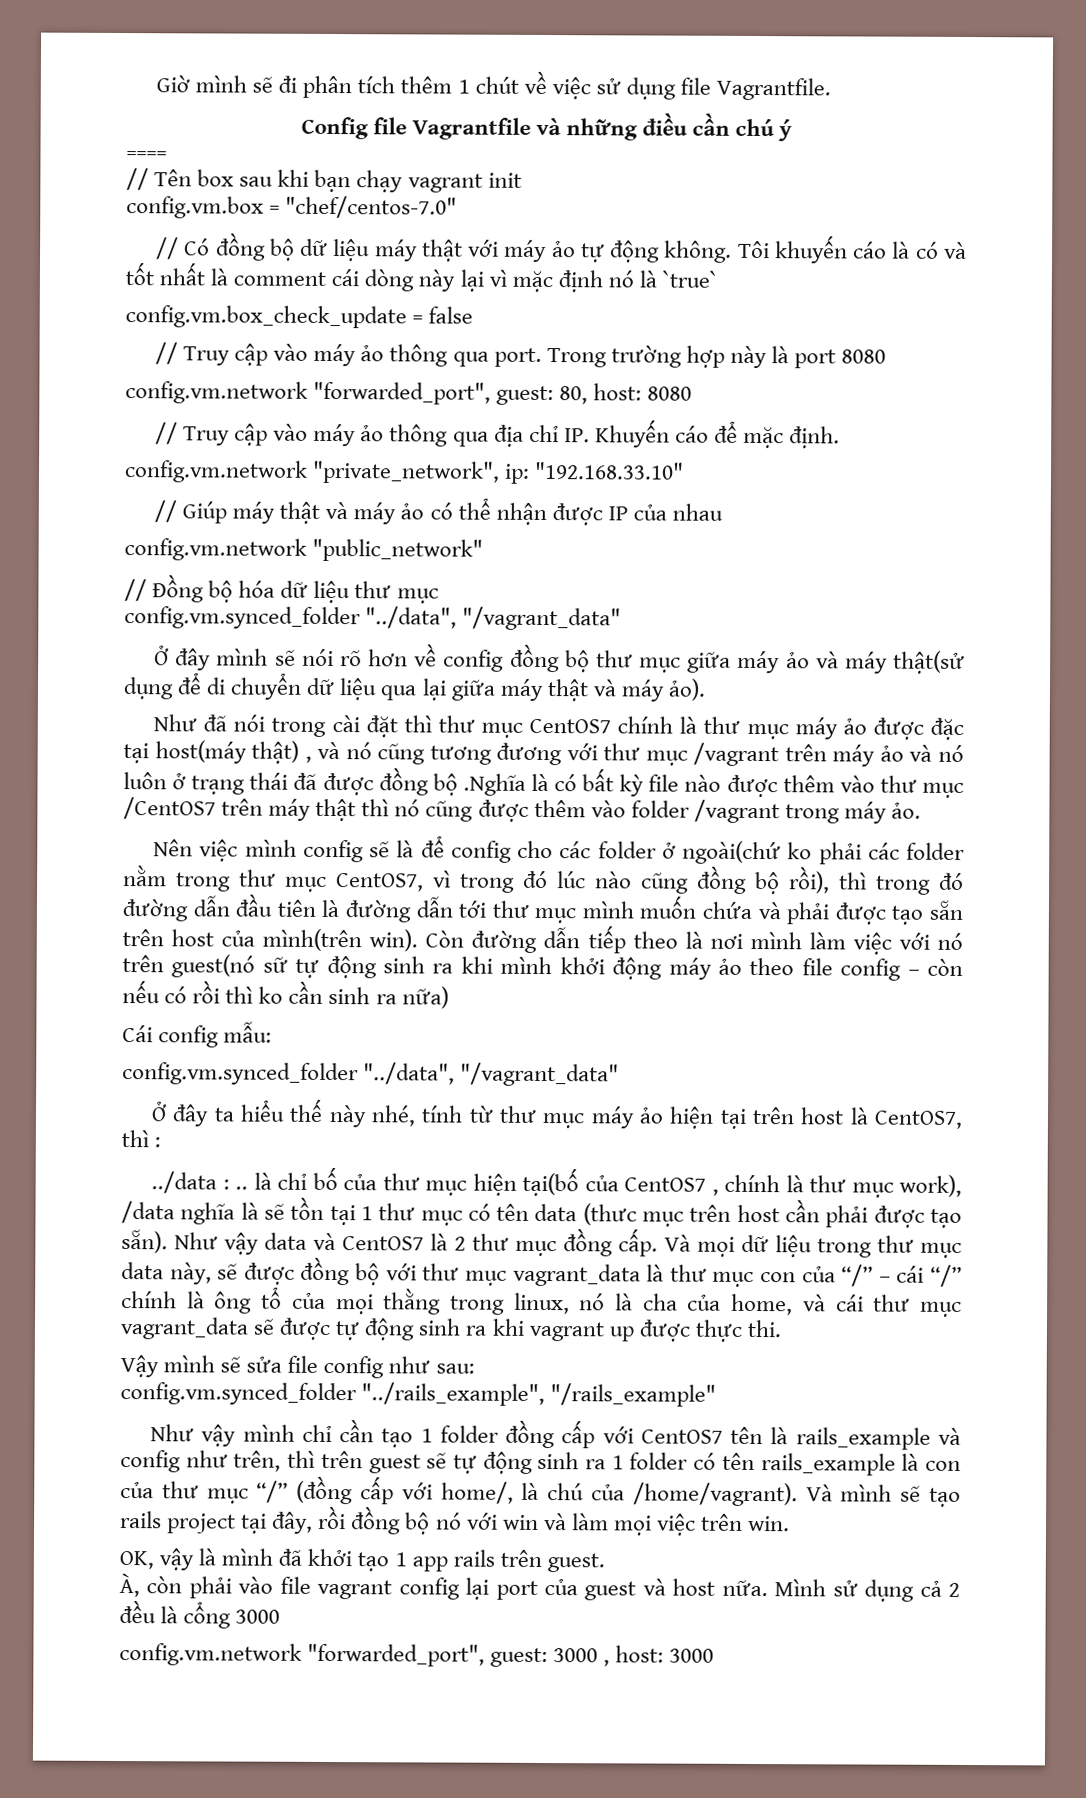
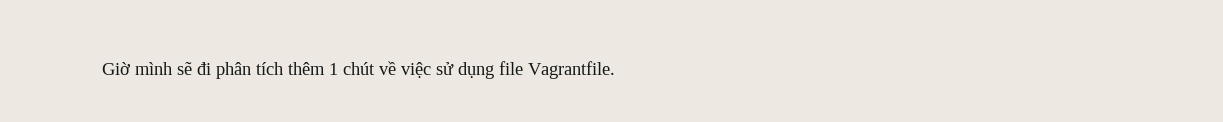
- Config file Vagrantfile và những điều cần chú ý
- ====
- // Tên box sau khi bạn chạy vagrant init
- config.vm.box = "chef/centos-7.0"
- // Có đồng bộ dữ liệu máy thật với máy ảo tự động không. Tôi khuyến cáo là có và tốt nhất là comment cái dòng này lại vì mặc định nó là `true`
- config.vm.box_check_update = false
- // Truy cập vào máy ảo thông qua port. Trong trường hợp này là port 8080
- config.vm.network "forwarded_port", guest: 80, host: 8080
- // Truy cập vào máy ảo thông qua địa chỉ IP. Khuyến cáo để mặc định.
- config.vm.network "private_network", ip: "192.168.33.10"
- // Giúp máy thật và máy ảo có thể nhận được IP của nhau
- config.vm.network "public_network"
- // Đồng bộ hóa dữ liệu thư mục
- config.vm.synced_folder "../data", "/vagrant_data"
- Ở đây mình sẽ nói rõ hơn về config đồng bộ thư mục giữa máy ảo và máy thật(sử dụng để di chuyển dữ liệu qua lại giữa máy thật và máy ảo).
- Như đã nói trong cài đặt thì thư mục CentOS7 chính là thư mục máy ảo được đặc tại host(máy thật) , và nó cũng tương đương với thư mục /vagrant trên máy ảo và nó luôn ở trạng thái đã được đồng bộ .Nghĩa là có bất kỳ file nào được thêm vào thư mục /CentOS7 trên máy thật thì nó cũng được thêm vào folder /vagrant trong máy ảo.
- Nên việc mình config sẽ là để config cho các folder ở ngoài(chứ ko phải các folder nằm trong thư mục CentOS7, vì trong đó lúc nào cũng đồng bộ rồi), thì trong đó đường dẫn đầu tiên là đường dẫn tới thư mục mình muốn chứa và phải được tạo sẵn trên host của mình(trên win). Còn đường dẫn tiếp theo là nơi mình làm việc với nó trên guest(nó sữ tự động sinh ra khi mình khởi động máy ảo theo file config – còn nếu có rồi thì ko cần sinh ra nữa)
- Cái config mẫu:
- config.vm.synced_folder "../data", "/vagrant_data"
- Ở đây ta hiểu thế này nhé, tính từ thư mục máy ảo hiện tại trên host là CentOS7, thì :
- ../data : .. là chỉ bố của thư mục hiện tại(bố của CentOS7 , chính là thư mục work), /data nghĩa là sẽ tồn tại 1 thư mục có tên data (thưc mục trên host cần phải được tạo sẵn). Như vậy data và CentOS7 là 2 thư mục đồng cấp. Và mọi dữ liệu trong thư mục data này, sẽ được đồng bộ với thư mục vagrant_data là thư mục con của “/” – cái “/” chính là ông tổ của mọi thằng trong linux, nó là cha của home, và cái thư mục vagrant_data sẽ được tự động sinh ra khi vagrant up được thực thi.
- Vậy mình sẽ sửa file config như sau:
- config.vm.synced_folder "../rails_example", "/rails_example"
- Như vậy mình chỉ cần tạo 1 folder đồng cấp với CentOS7 tên là rails_example và config như trên, thì trên guest sẽ tự động sinh ra 1 folder có tên rails_example là con của thư mục “/” (đồng cấp với home/, là chú của /home/vagrant). Và mình sẽ tạo rails project tại đây, rồi đồng bộ nó với win và làm mọi việc trên win.
- OK, vậy là mình đã khởi tạo 1 app rails trên guest.
- À, còn phải vào file vagrant config lại port của guest và host nữa. Mình sử dụng cả 2 đều là cổng 3000
- config.vm.network "forwarded_port", guest: 3000 , host: 3000

